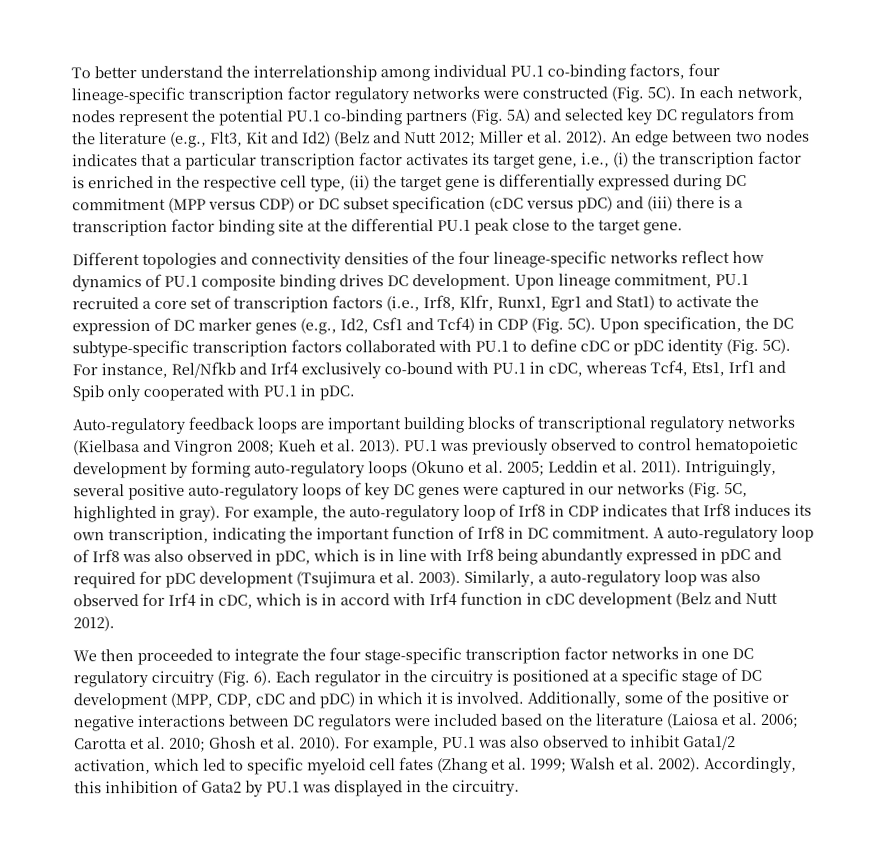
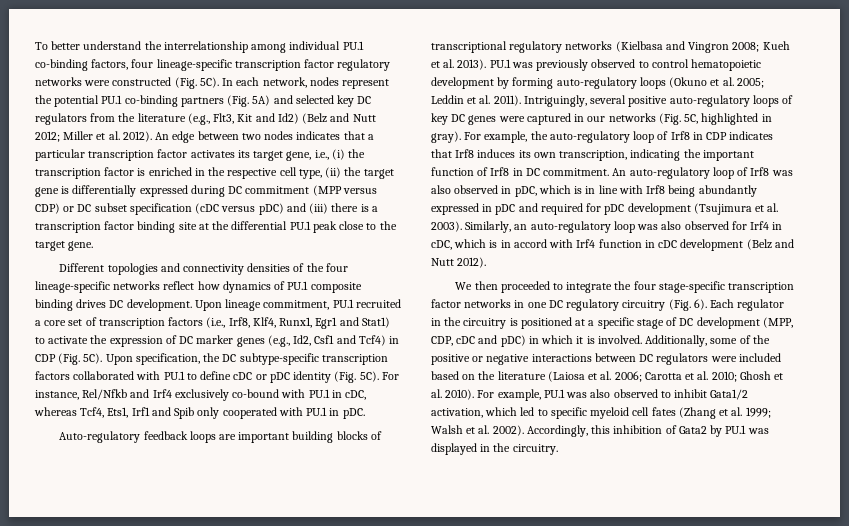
- Upon lineage commitment, PU.1 recruited a core set of transcription factors (i.e., Irf8, Klfr, Runx1, Egr1 and Stat1) to activate the expression of DC marker genes (e.g., Id2, Csf1 and Tcf4) in CDP (Fig. 5C).
+ Upon lineage commitment, PU.1 recruited a core set of transcription factors (i.e., Irf8, Klf4, Runx1, Egr1 and Stat1) to activate the expression of DC marker genes (e.g., Id2, Csf1 and Tcf4) in CDP (Fig. 5C).
- A auto-regulatory loop of Irf8 was also observed in pDC, which is in line with Irf8 being abundantly expressed in pDC and required for pDC development (Tsujimura et al. 2003).
+ An auto-regulatory loop of Irf8 was also observed in pDC, which is in line with Irf8 being abundantly expressed in pDC and required for pDC development (Tsujimura et al. 2003).
- Similarly, a auto-regulatory loop was also observed for Irf4 in cDC, which is in accord with Irf4 function in cDC development (Belz and Nutt 2012).
+ Similarly, an auto-regulatory loop was also observed for Irf4 in cDC, which is in accord with Irf4 function in cDC development (Belz and Nutt 2012).

